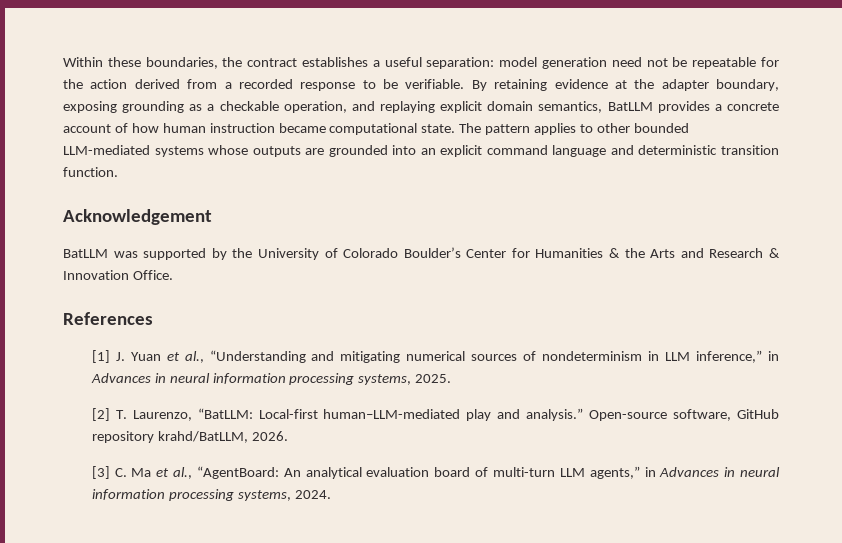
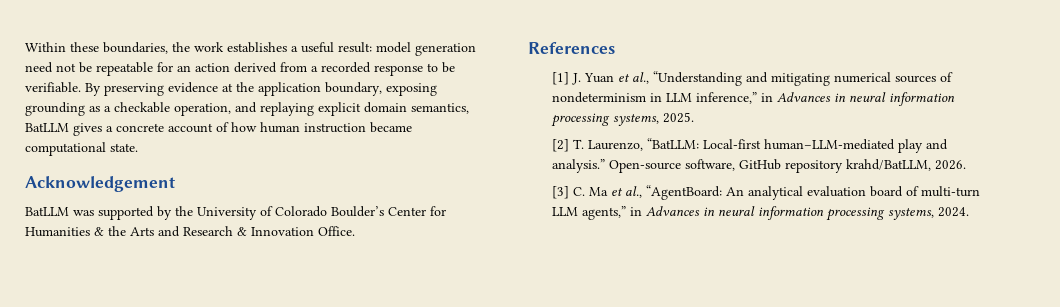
- Within these boundaries, the contract establishes a useful separation: model generation need not be repeatable for the action derived from a recorded response to be verifiable.
+ Within these boundaries, the work establishes a useful result: model generation need not be repeatable for an action derived from a recorded response to be verifiable.
- By retaining evidence at the adapter boundary, exposing grounding as a checkable operation, and replaying explicit domain semantics, BatLLM provides a concrete account of how human instruction became computational state. The pattern applies to other bounded LLM-mediated systems whose outputs are grounded into an explicit command language and deterministic transition function.
+ By preserving evidence at the application boundary, exposing grounding as a checkable operation, and replaying explicit domain semantics, BatLLM gives a concrete account of how human instruction became computational state.

